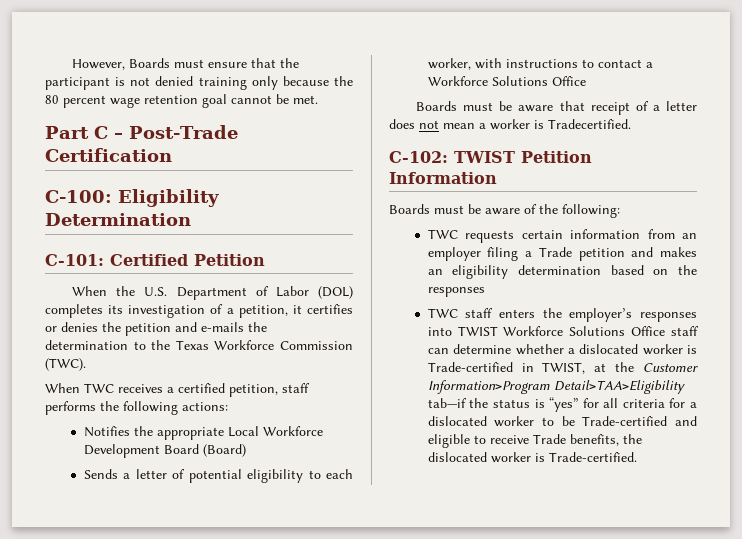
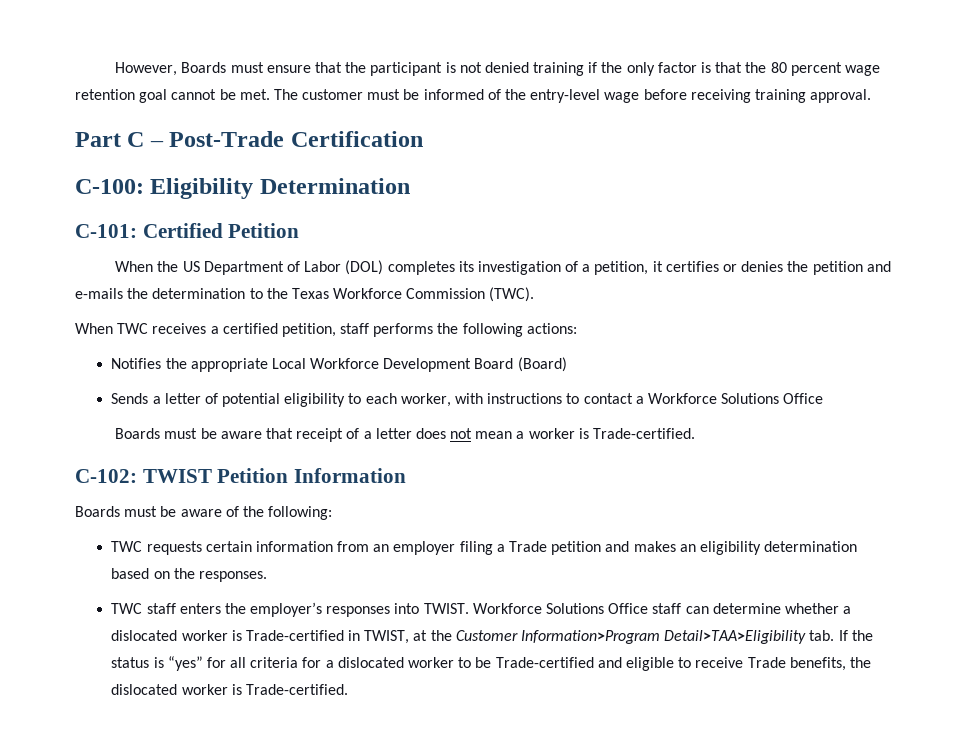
- However, Boards must ensure that the participant is not denied training only because the 80 percent wage retention goal cannot be met.
+ However, Boards must ensure that the participant is not denied training if the only factor is that the 80 percent wage retention goal cannot be met. The customer must be informed of the entry-level wage before receiving training approval.
- When the U.S. Department of Labor (DOL) completes its investigation of a petition, it certifies or denies the petition and e-mails the determination to the Texas Workforce Commission (TWC).
+ When the US Department of Labor (DOL) completes its investigation of a petition, it certifies or denies the petition and e-mails the determination to the Texas Workforce Commission (TWC).
- Boards must be aware that receipt of a letter does not mean a worker is Tradecertified.
+ Boards must be aware that receipt of a letter does not mean a worker is Trade-certified.
- TWC requests certain information from an employer filing a Trade petition and makes an eligibility determination based on the responses
+ TWC requests certain information from an employer filing a Trade petition and makes an eligibility determination based on the responses.
- TWC staff enters the employer’s responses into TWIST Workforce Solutions Office staff can determine whether a dislocated worker is Trade-certified in TWIST, at the Customer Information>Program Detail>TAA>Eligibility tab—if the status is “yes” for all criteria for a dislocated worker to be Trade-certified and eligible to receive Trade benefits, the dislocated worker is Trade-certified.
+ TWC staff enters the employer’s responses into TWIST. Workforce Solutions Office staff can determine whether a dislocated worker is Trade-certified in TWIST, at the Customer Information>Program Detail>TAA>Eligibility tab. If the status is “yes” for all criteria for a dislocated worker to be Trade-certified and eligible to receive Trade benefits, the dislocated worker is Trade-certified.

